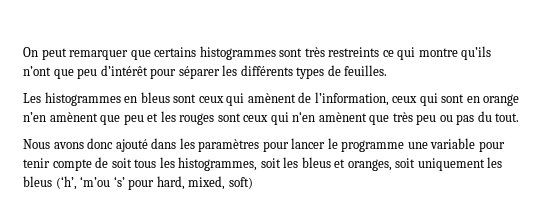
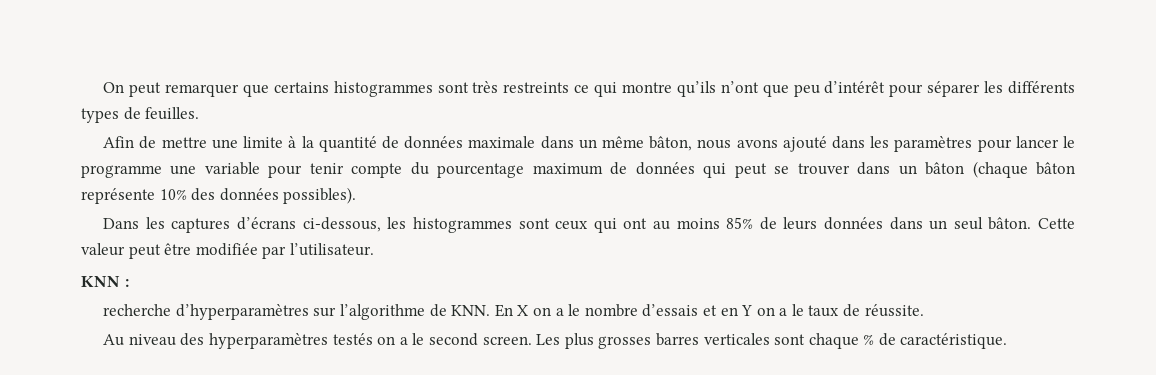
- Les histogrammes en bleus sont ceux qui amènent de l’information, ceux qui sont en orange n’en amènent que peu et les rouges sont ceux qui n‘en amènent que très peu ou pas du tout.
- Nous avons donc ajouté dans les paramètres pour lancer le programme une variable pour tenir compte de soit tous les histogrammes, soit les bleus et oranges, soit uniquement les bleus (‘h’, ‘m’ou ‘s’ pour hard, mixed, soft)
+ Afin de mettre une limite à la quantité de données maximale dans un même bâton, nous avons ajouté dans les paramètres pour lancer le programme une variable pour tenir compte du pourcentage maximum de données qui peut se trouver dans un bâton (chaque bâton représente 10% des données possibles).
+ Dans les captures d’écrans ci-dessous, les histogrammes sont ceux qui ont au moins 85% de leurs données dans un seul bâton. Cette valeur peut être modifiée par l’utilisateur.
+ KNN :
+ recherche d’hyperparamètres sur l’algorithme de KNN. En X on a le nombre d’essais et en Y on a le taux de réussite.
+ Au niveau des hyperparamètres testés on a le second screen. Les plus grosses barres verticales sont chaque % de caractéristique.

